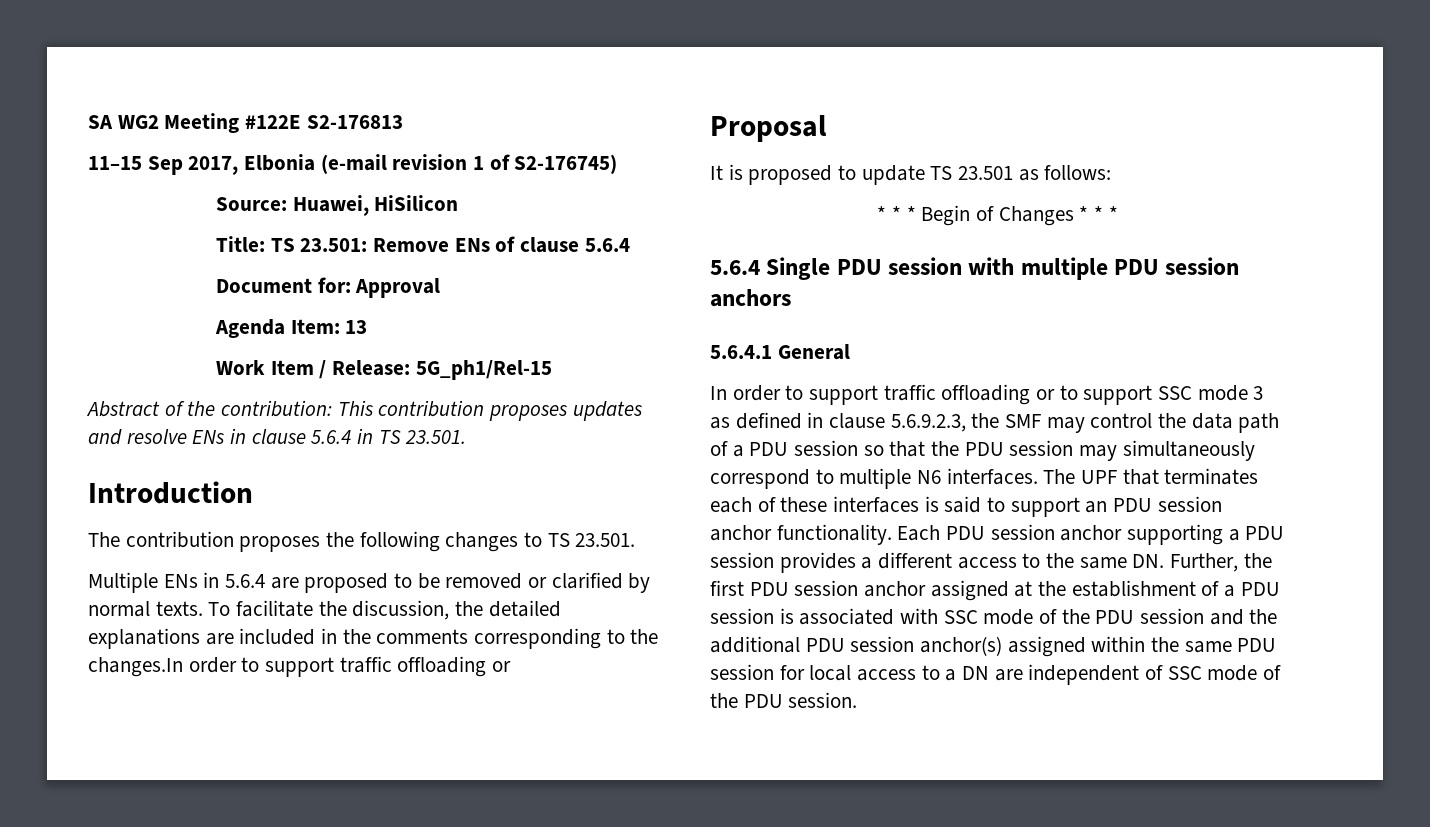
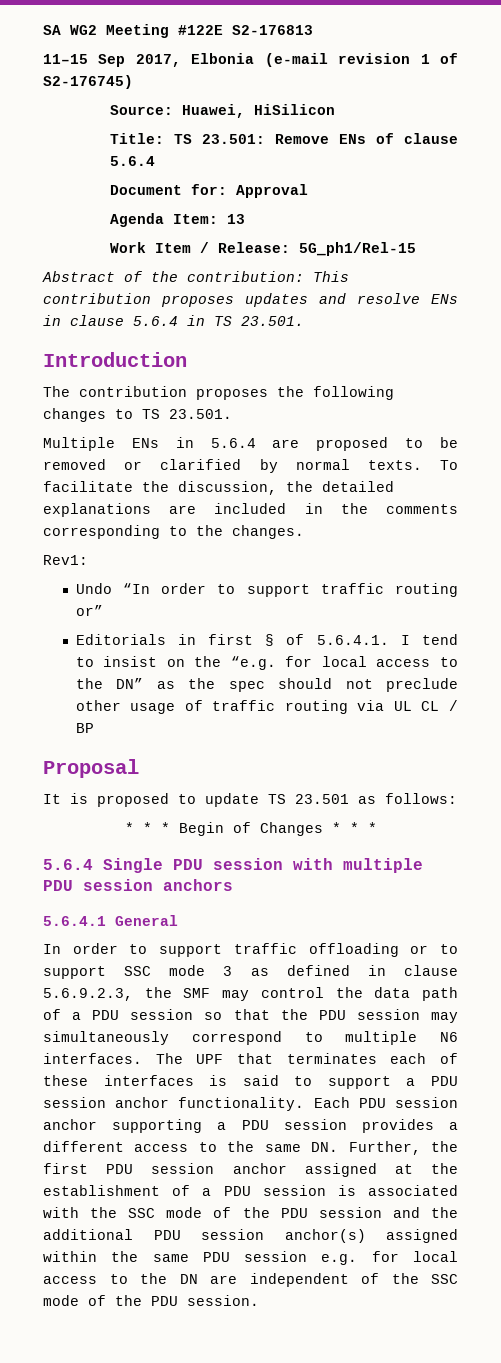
- To facilitate the discussion, the detailed explanations are included in the comments corresponding to the changes.In order to support traffic offloading or
+ To facilitate the discussion, the detailed explanations are included in the comments corresponding to the changes.
+ Rev1:
+ Undo “In order to support traffic routing or”
+ Editorials in first § of 5.6.4.1. I tend to insist on the “e.g. for local access to the DN” as the spec should not preclude other usage of traffic routing via UL CL / BP
- The UPF that terminates each of these interfaces is said to support an PDU session anchor functionality.
+ The UPF that terminates each of these interfaces is said to support a PDU session anchor functionality.
- Each PDU session anchor supporting a PDU session provides a different access to the same DN. Further, the first PDU session anchor assigned at the establishment of a PDU session is associated with SSC mode of the PDU session and the additional PDU session anchor(s) assigned within the same PDU session for local access to a DN are independent of SSC mode of the PDU session.
+ Each PDU session anchor supporting a PDU session provides a different access to the same DN. Further, the first PDU session anchor assigned at the establishment of a PDU session is associated with the SSC mode of the PDU session and the additional PDU session anchor(s) assigned within the same PDU session e.g. for local access to the DN are independent of the SSC mode of the PDU session.

